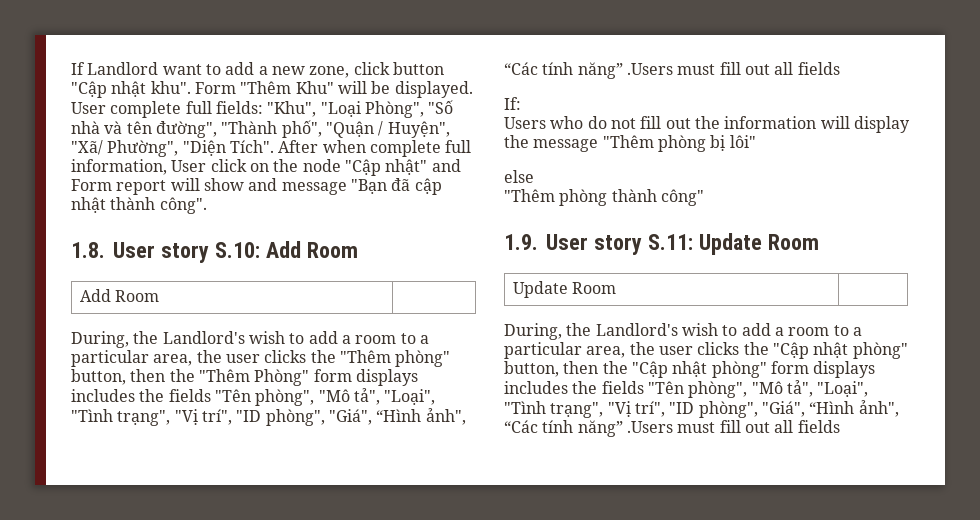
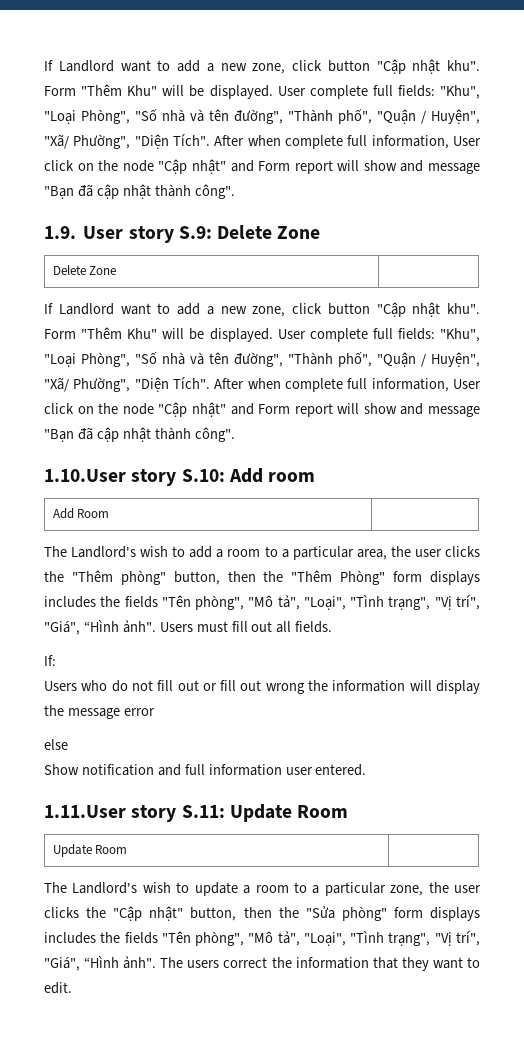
- 1.8. User story S.10: Add Room
+ 1.9. User story S.9: Delete Zone
+ Delete Zone |
+ If Landlord want to add a new zone, click button "Cập nhật khu". Form "Thêm Khu" will be displayed. User complete full fields: "Khu", "Loại Phòng", "Số nhà và tên đường", "Thành phố", "Quận / Huyện", "Xã/ Phường", "Diện Tích". After when complete full information, User click on the node "Cập nhật" and Form report will show and message "Bạn đã cập nhật thành công".
+ 1.10.User story S.10: Add room
- During, the Landlord's wish to add a room to a particular area, the user clicks the "Thêm phòng" button, then the "Thêm Phòng" form displays includes the fields "Tên phòng", "Mô tả", "Loại", "Tình trạng", "Vị trí", "ID phòng", "Giá", “Hình ảnh", “Các tính năng” .Users must fill out all fields
+ The Landlord's wish to add a room to a particular area, the user clicks the "Thêm phòng" button, then the "Thêm Phòng" form displays includes the fields "Tên phòng", "Mô tả", "Loại", "Tình trạng", "Vị trí", "Giá", “Hình ảnh". Users must fill out all fields.
- Users who do not fill out the information will display the message "Thêm phòng bị lôi"
+ Users who do not fill out or fill out wrong the information will display the message error
  else
- "Thêm phòng thành công"
- 1.9. User story S.11: Update Room
+ Show notification and full information user entered.
+ 1.11.User story S.11: Update Room
- During, the Landlord's wish to add a room to a particular area, the user clicks the "Cập nhật phòng" button, then the "Cập nhật phòng" form displays includes the fields "Tên phòng", "Mô tả", "Loại", "Tình trạng", "Vị trí", "ID phòng", "Giá", “Hình ảnh", “Các tính năng” .Users must fill out all fields
+ The Landlord's wish to update a room to a particular zone, the user clicks the "Cập nhật" button, then the "Sửa phòng" form displays includes the fields "Tên phòng", "Mô tả", "Loại", "Tình trạng", "Vị trí", "Giá", “Hình ảnh". The users correct the information that they want to edit.

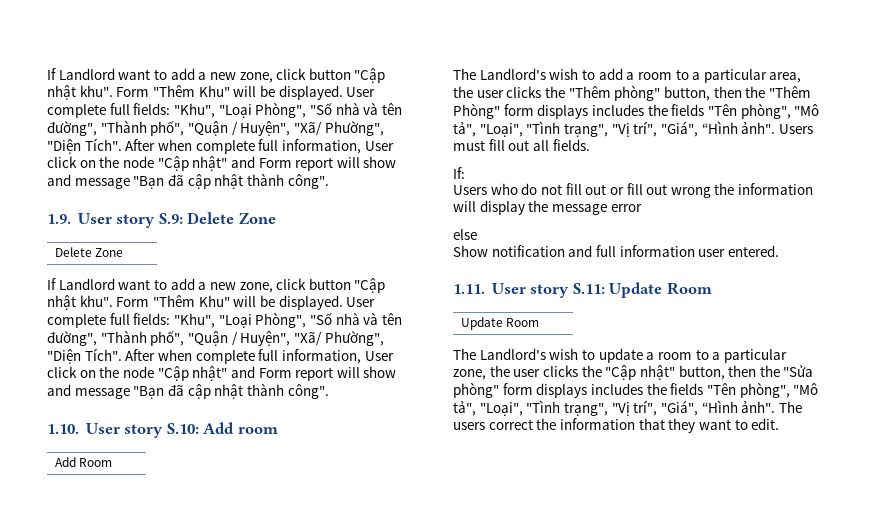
- 1.10.User story S.10: Add room
+ 1.10. User story S.10: Add room
- 1.11.User story S.11: Update Room
+ 1.11. User story S.11: Update Room

